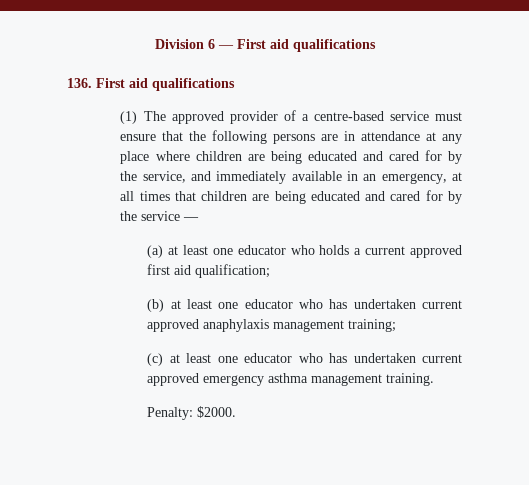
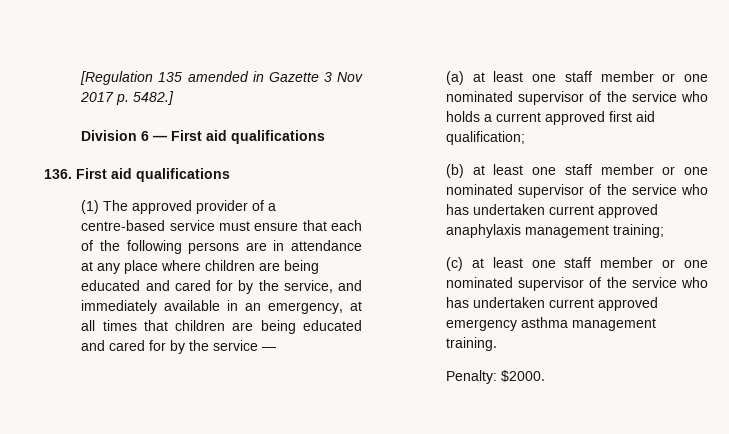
+ [Regulation 135 amended in Gazette 3 Nov 2017 p. 5482.]
- (1) The approved provider of a centre-based service must ensure that the following persons are in attendance at any place where children are being educated and cared for by the service, and immediately available in an emergency, at all times that children are being educated and cared for by the service —
+ (1) The approved provider of a centre-based service must ensure that each of the following persons are in attendance at any place where children are being educated and cared for by the service, and immediately available in an emergency, at all times that children are being educated and cared for by the service —
- (a) at least one educator who holds a current approved first aid qualification;
+ (a) at least one staff member or one nominated supervisor of the service who holds a current approved first aid qualification;
- (b) at least one educator who has undertaken current approved anaphylaxis management training;
+ (b) at least one staff member or one nominated supervisor of the service who has undertaken current approved anaphylaxis management training;
- (c) at least one educator who has undertaken current approved emergency asthma management training.
+ (c) at least one staff member or one nominated supervisor of the service who has undertaken current approved emergency asthma management training.

